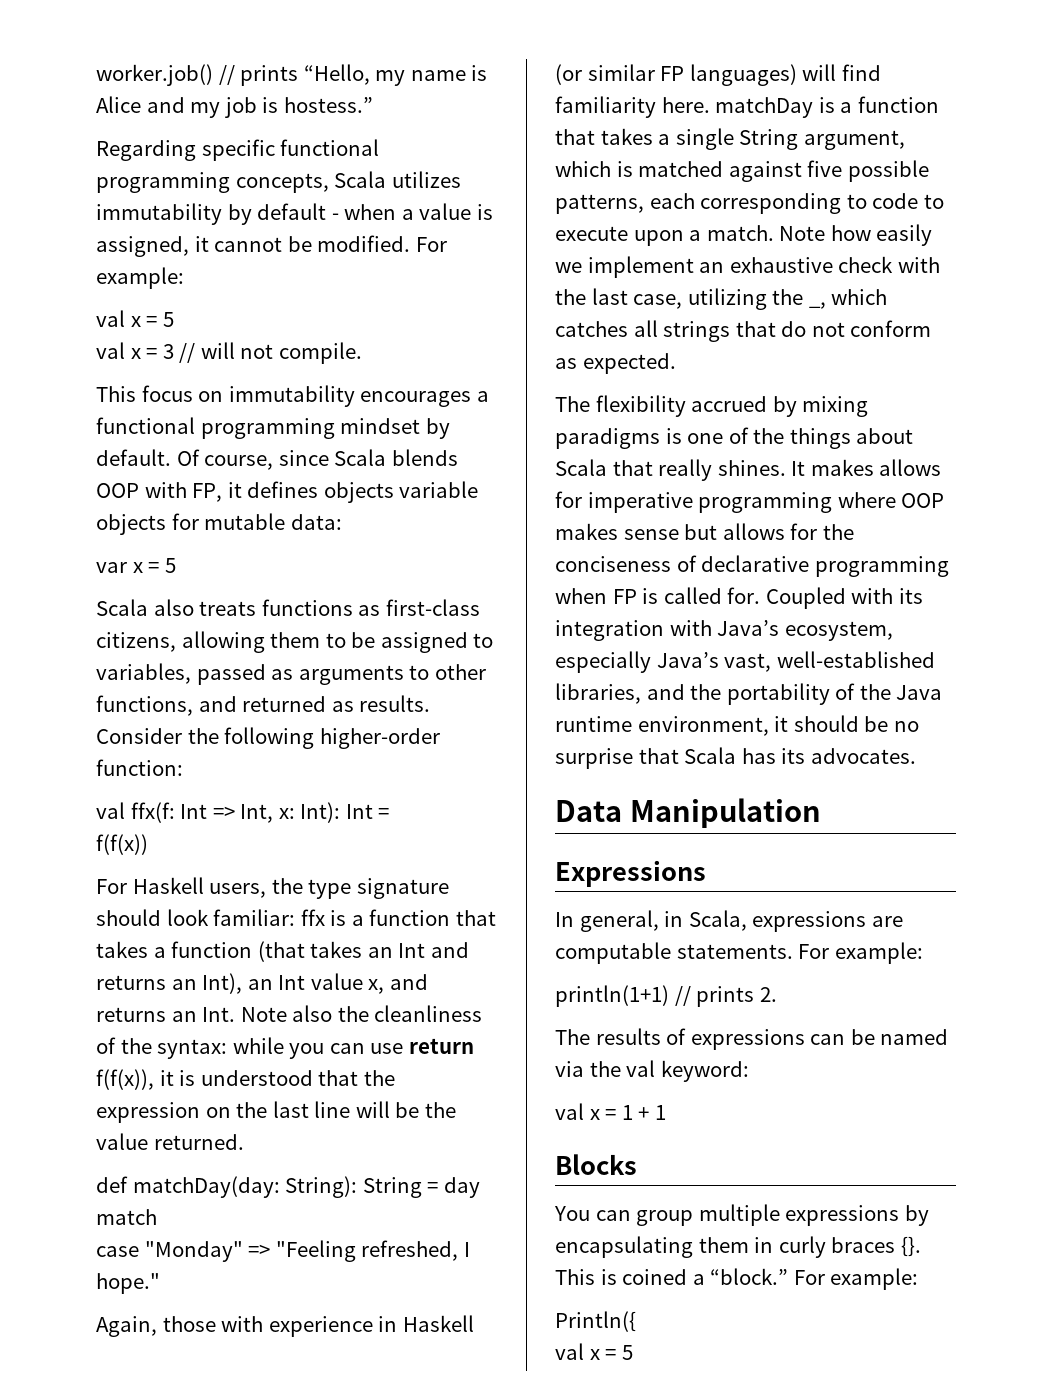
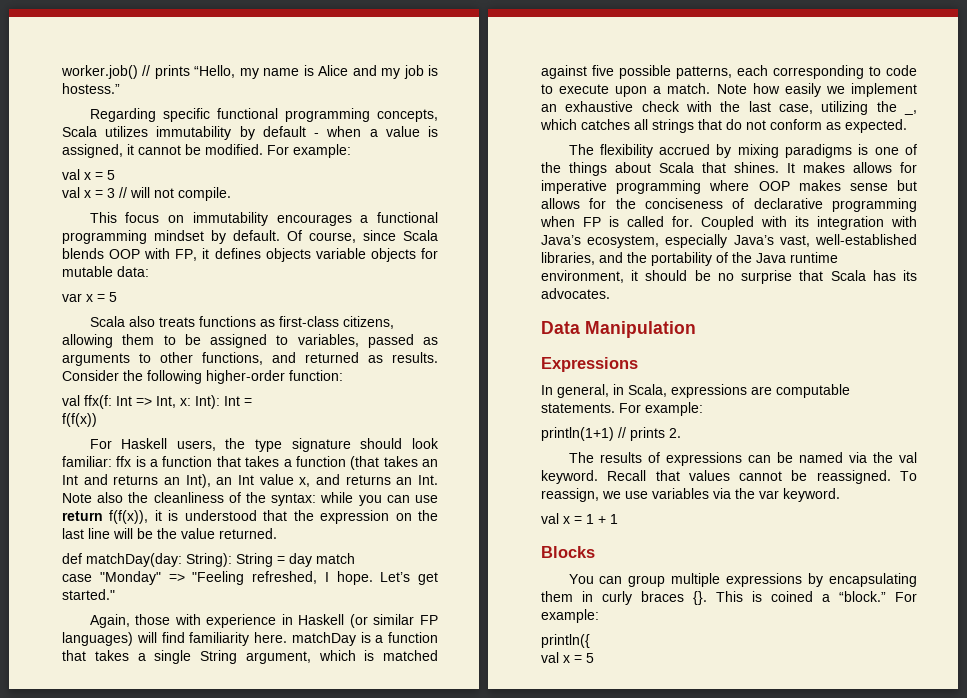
- case "Monday" => "Feeling refreshed, I hope."
+ case "Monday" => "Feeling refreshed, I hope. Let’s get started."
- The flexibility accrued by mixing paradigms is one of the things about Scala that really shines.
+ The flexibility accrued by mixing paradigms is one of the things about Scala that shines.
- The results of expressions can be named via the val keyword:
+ The results of expressions can be named via the val keyword. Recall that values cannot be reassigned. To reassign, we use variables via the var keyword.
- Println({
+ println({

